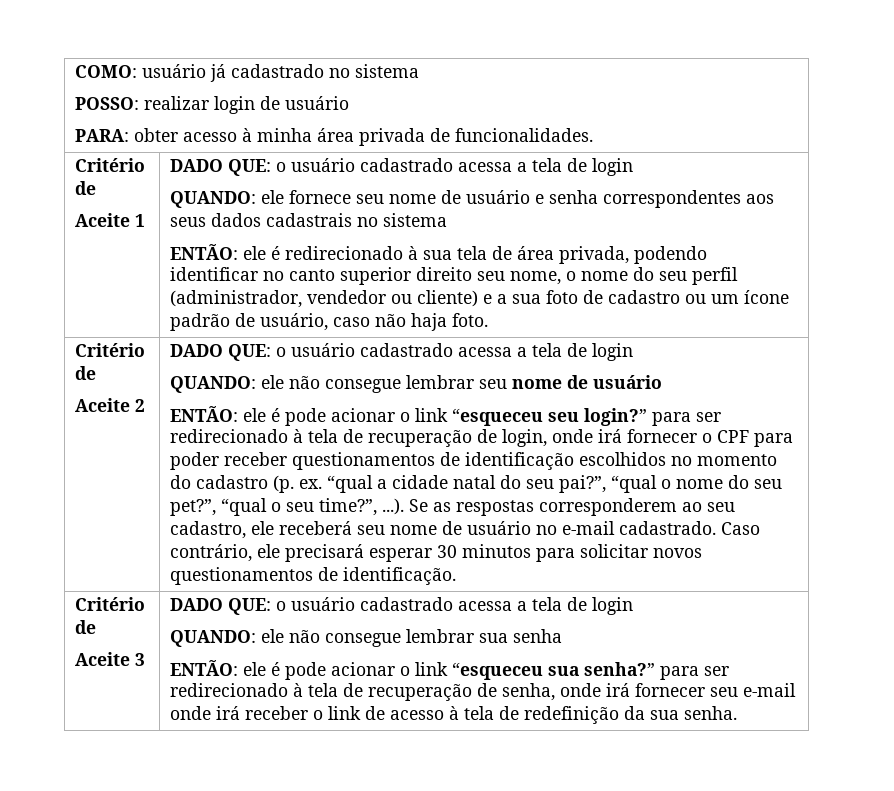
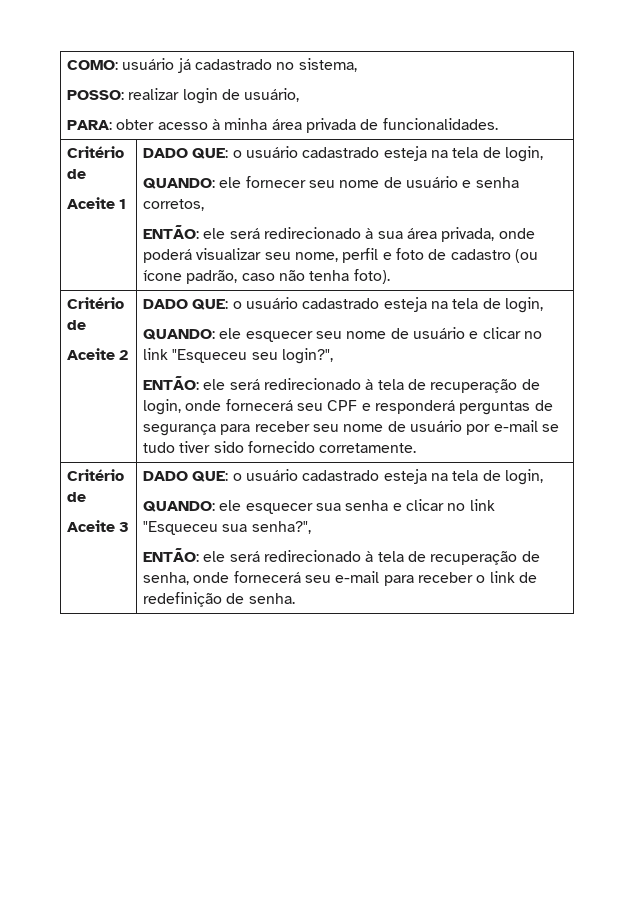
- COMO: usuário já cadastrado no sistema
- POSSO: realizar login de usuário
+ COMO: usuário já cadastrado no sistema,
+ POSSO: realizar login de usuário,
- Aceite 1 | DADO QUE: o usuário cadastrado acessa a tela de login
- QUANDO: ele fornece seu nome de usuário e senha correspondentes aos seus dados cadastrais no sistema
- ENTÃO: ele é redirecionado à sua tela de área privada, podendo identificar no canto superior direito seu nome, o nome do seu perfil (administrador, vendedor ou cliente) e a sua foto de cadastro ou um ícone padrão de usuário, caso não haja foto.
+ Aceite 1 | DADO QUE: o usuário cadastrado esteja na tela de login,
+ QUANDO: ele fornecer seu nome de usuário e senha corretos,
+ ENTÃO: ele será redirecionado à sua área privada, onde poderá visualizar seu nome, perfil e foto de cadastro (ou ícone padrão, caso não tenha foto).
- Aceite 2 | DADO QUE: o usuário cadastrado acessa a tela de login
- QUANDO: ele não consegue lembrar seu nome de usuário
- ENTÃO: ele é pode acionar o link “esqueceu seu login?” para ser redirecionado à tela de recuperação de login, onde irá fornecer o CPF para poder receber questionamentos de identificação escolhidos no momento do cadastro (p. ex. “qual a cidade natal do seu pai?”, “qual o nome do seu pet?”, “qual o seu time?”, ...). Se as respostas corresponderem ao seu cadastro, ele receberá seu nome de usuário no e-mail cadastrado. Caso contrário, ele precisará esperar 30 minutos para solicitar novos questionamentos de identificação.
+ Aceite 2 | DADO QUE: o usuário cadastrado esteja na tela de login,
+ QUANDO: ele esquecer seu nome de usuário e clicar no link "Esqueceu seu login?",
+ ENTÃO: ele será redirecionado à tela de recuperação de login, onde fornecerá seu CPF e responderá perguntas de segurança para receber seu nome de usuário por e-mail se tudo tiver sido fornecido corretamente.
- Aceite 3 | DADO QUE: o usuário cadastrado acessa a tela de login
- QUANDO: ele não consegue lembrar sua senha
- ENTÃO: ele é pode acionar o link “esqueceu sua senha?” para ser redirecionado à tela de recuperação de senha, onde irá fornecer seu e-mail onde irá receber o link de acesso à tela de redefinição da sua senha.
+ Aceite 3 | DADO QUE: o usuário cadastrado esteja na tela de login,
+ QUANDO: ele esquecer sua senha e clicar no link "Esqueceu sua senha?",
+ ENTÃO: ele será redirecionado à tela de recuperação de senha, onde fornecerá seu e-mail para receber o link de redefinição de senha.

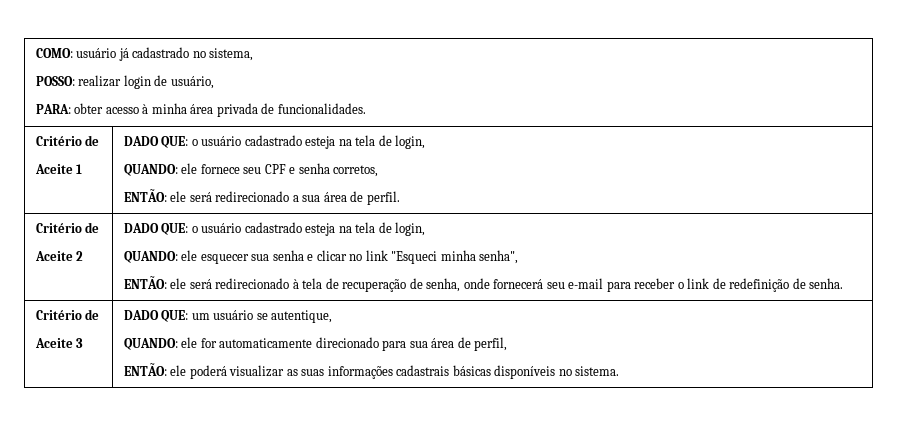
- QUANDO: ele fornecer seu nome de usuário e senha corretos,
+ QUANDO: ele fornece seu CPF e senha corretos,
- ENTÃO: ele será redirecionado à sua área privada, onde poderá visualizar seu nome, perfil e foto de cadastro (ou ícone padrão, caso não tenha foto).
+ ENTÃO: ele será redirecionado a sua área de perfil.
- QUANDO: ele esquecer seu nome de usuário e clicar no link "Esqueceu seu login?",
- ENTÃO: ele será redirecionado à tela de recuperação de login, onde fornecerá seu CPF e responderá perguntas de segurança para receber seu nome de usuário por e-mail se tudo tiver sido fornecido corretamente.
- Critério de
- Aceite 3 | DADO QUE: o usuário cadastrado esteja na tela de login,
- QUANDO: ele esquecer sua senha e clicar no link "Esqueceu sua senha?",
+ QUANDO: ele esquecer sua senha e clicar no link "Esqueci minha senha",
  ENTÃO: ele será redirecionado à tela de recuperação de senha, onde fornecerá seu e-mail para receber o link de redefinição de senha.
+ Critério de
+ Aceite 3 | DADO QUE: um usuário se autentique,
+ QUANDO: ele for automaticamente direcionado para sua área de perfil,
+ ENTÃO: ele poderá visualizar as suas informações cadastrais básicas disponíveis no sistema.

